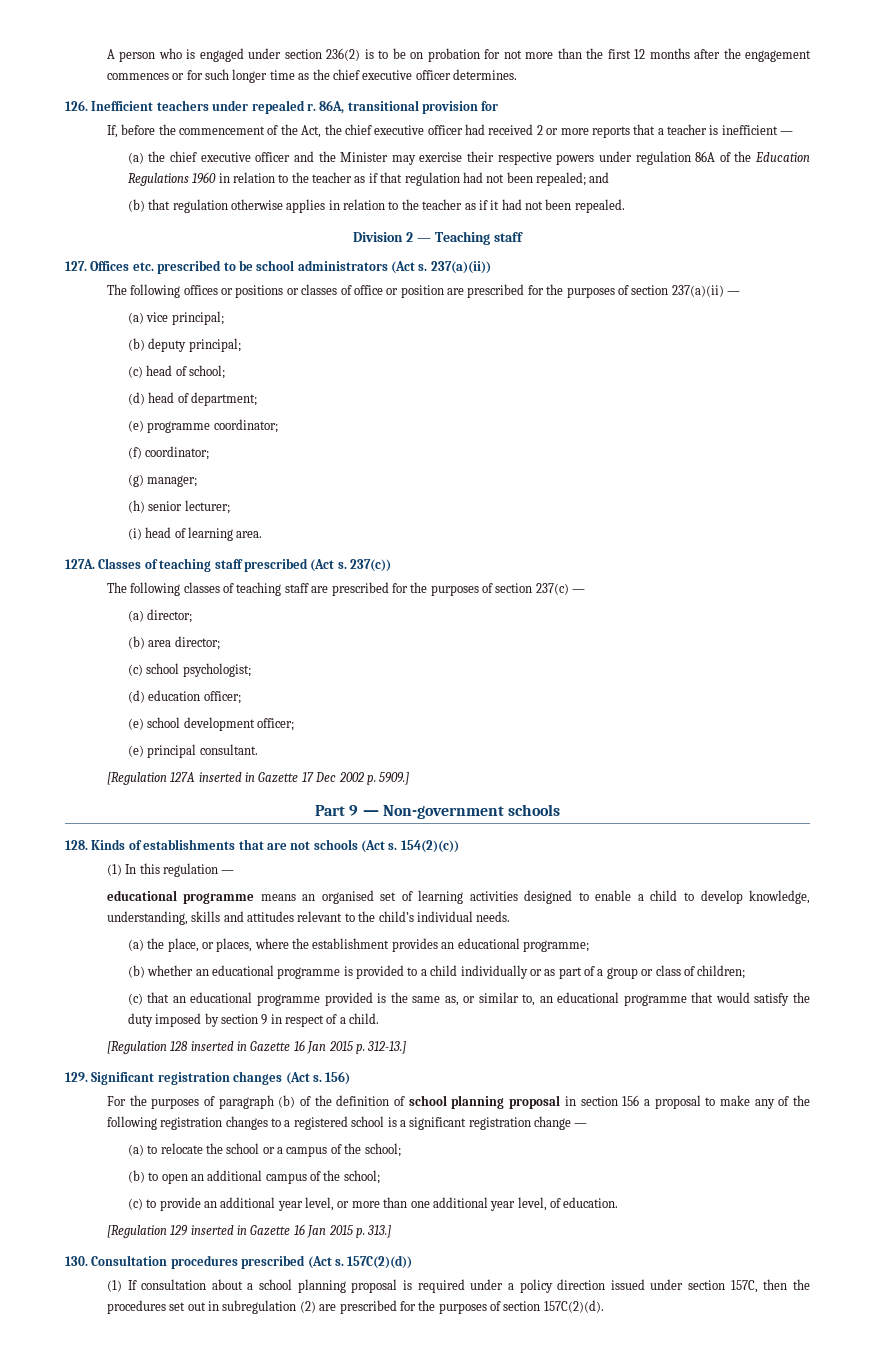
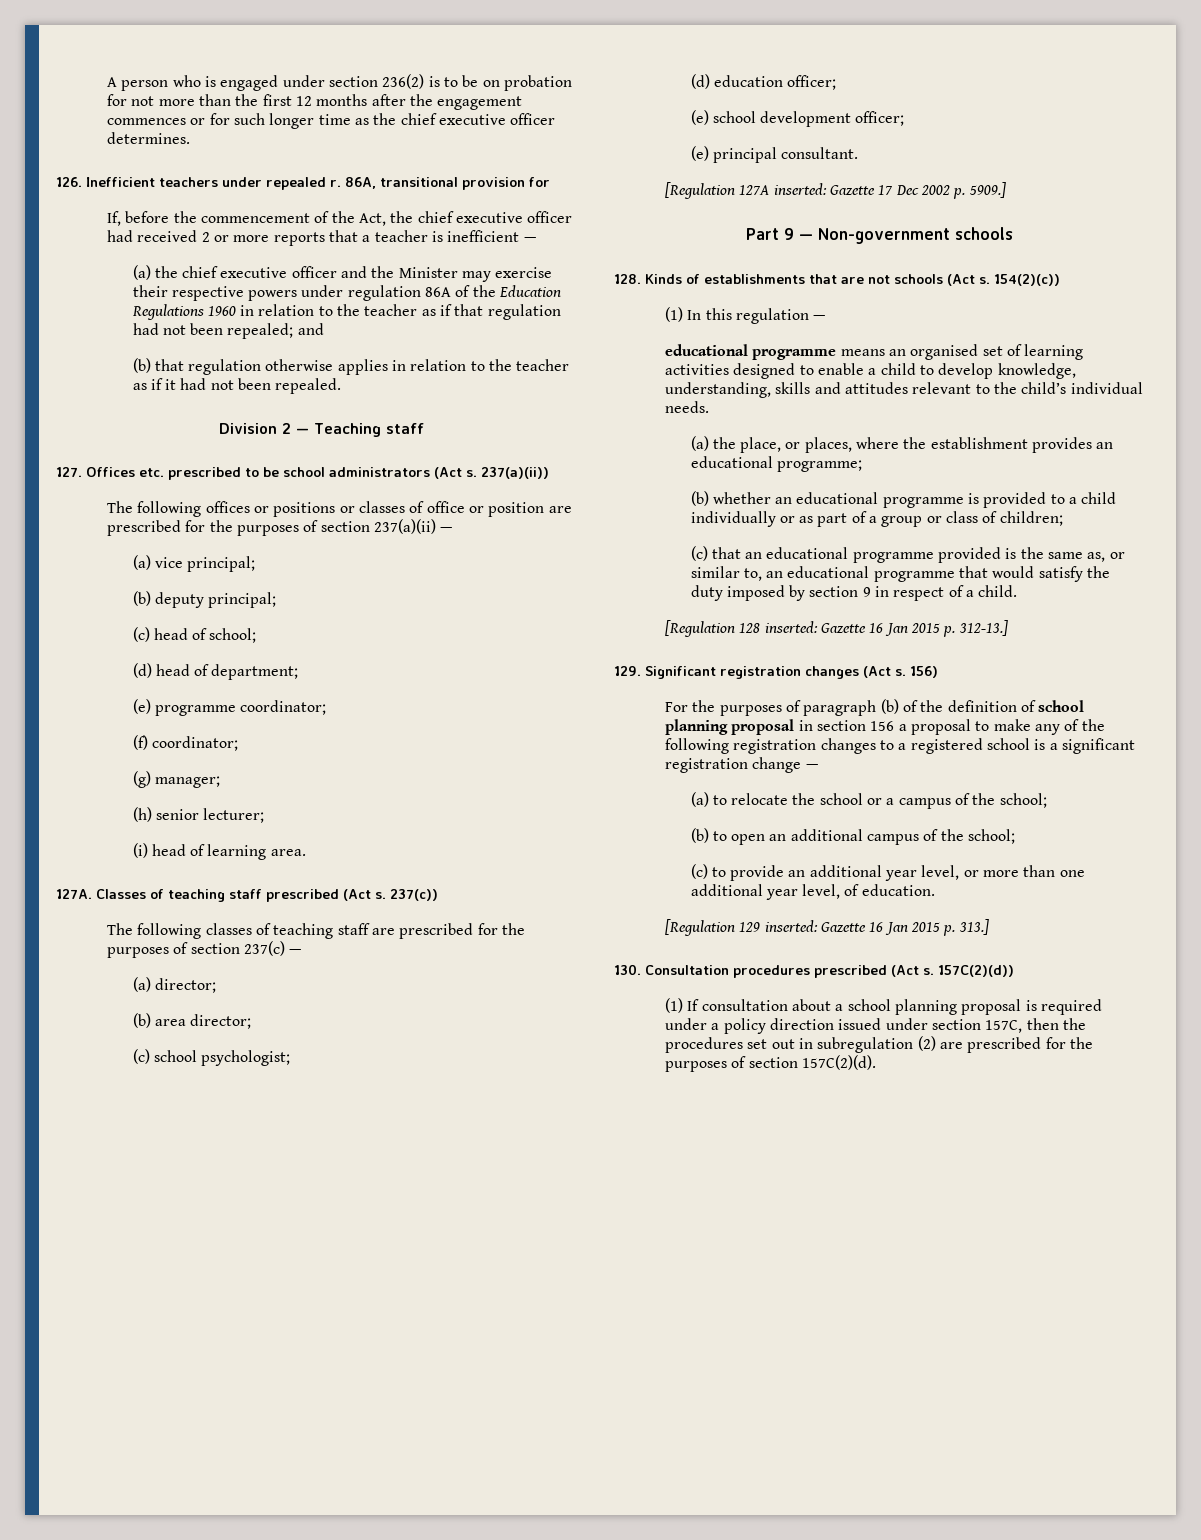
- [Regulation 127A inserted in Gazette 17 Dec 2002 p. 5909.]
+ [Regulation 127A inserted: Gazette 17 Dec 2002 p. 5909.]
- [Regulation 128 inserted in Gazette 16 Jan 2015 p. 312-13.]
+ [Regulation 128 inserted: Gazette 16 Jan 2015 p. 312-13.]
- [Regulation 129 inserted in Gazette 16 Jan 2015 p. 313.]
+ [Regulation 129 inserted: Gazette 16 Jan 2015 p. 313.]

